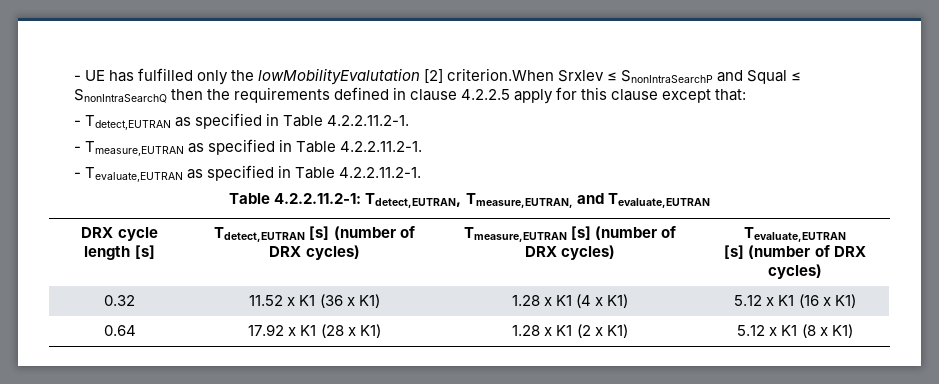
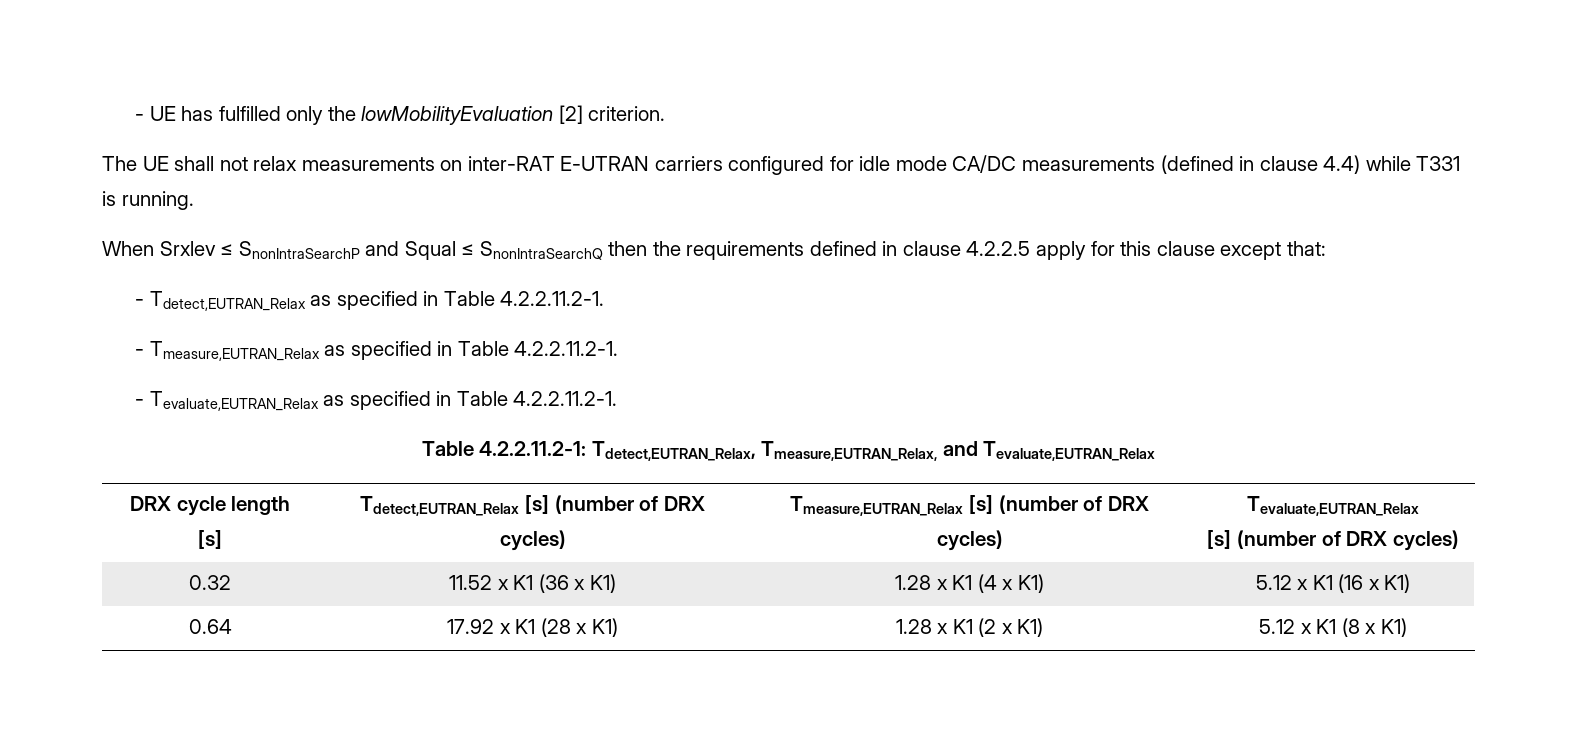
- - UE has fulfilled only the lowMobilityEvalutation [2] criterion.When Srxlev ≤ SnonIntraSearchP and Squal ≤ SnonIntraSearchQ then the requirements defined in clause 4.2.2.5 apply for this clause except that:
+ - UE has fulfilled only the lowMobilityEvaluation [2] criterion.
+ The UE shall not relax measurements on inter-RAT E-UTRAN carriers configured for idle mode CA/DC measurements (defined in clause 4.4) while T331 is running.
+ When Srxlev ≤ SnonIntraSearchP and Squal ≤ SnonIntraSearchQ then the requirements defined in clause 4.2.2.5 apply for this clause except that:
- - Tdetect,EUTRAN as specified in Table 4.2.2.11.2-1.
- - Tmeasure,EUTRAN as specified in Table 4.2.2.11.2-1.
- - Tevaluate,EUTRAN as specified in Table 4.2.2.11.2-1.
+ - Tdetect,EUTRAN_Relax as specified in Table 4.2.2.11.2-1.
+ - Tmeasure,EUTRAN_Relax as specified in Table 4.2.2.11.2-1.
+ - Tevaluate,EUTRAN_Relax as specified in Table 4.2.2.11.2-1.
- Table 4.2.2.11.2-1: Tdetect,EUTRAN, Tmeasure,EUTRAN, and Tevaluate,EUTRAN
+ Table 4.2.2.11.2-1: Tdetect,EUTRAN_Relax, Tmeasure,EUTRAN_Relax, and Tevaluate,EUTRAN_Relax
- DRX cycle length [s] | Tdetect,EUTRAN [s] (number of DRX cycles) | Tmeasure,EUTRAN [s] (number of DRX cycles) | Tevaluate,EUTRAN
+ DRX cycle length [s] | Tdetect,EUTRAN_Relax [s] (number of DRX cycles) | Tmeasure,EUTRAN_Relax [s] (number of DRX cycles) | Tevaluate,EUTRAN_Relax

